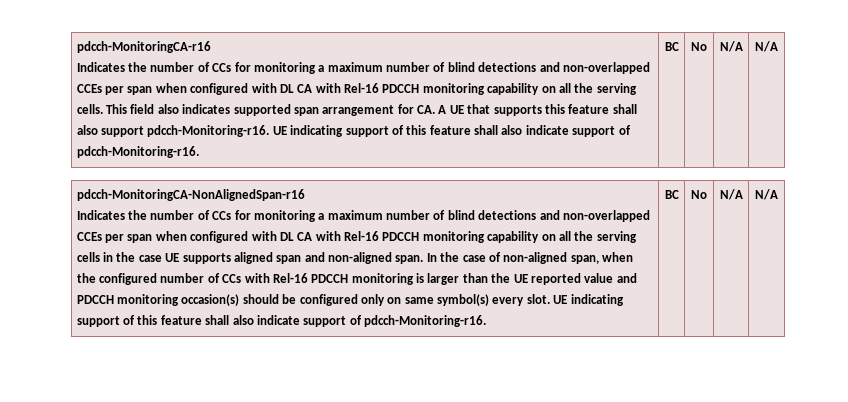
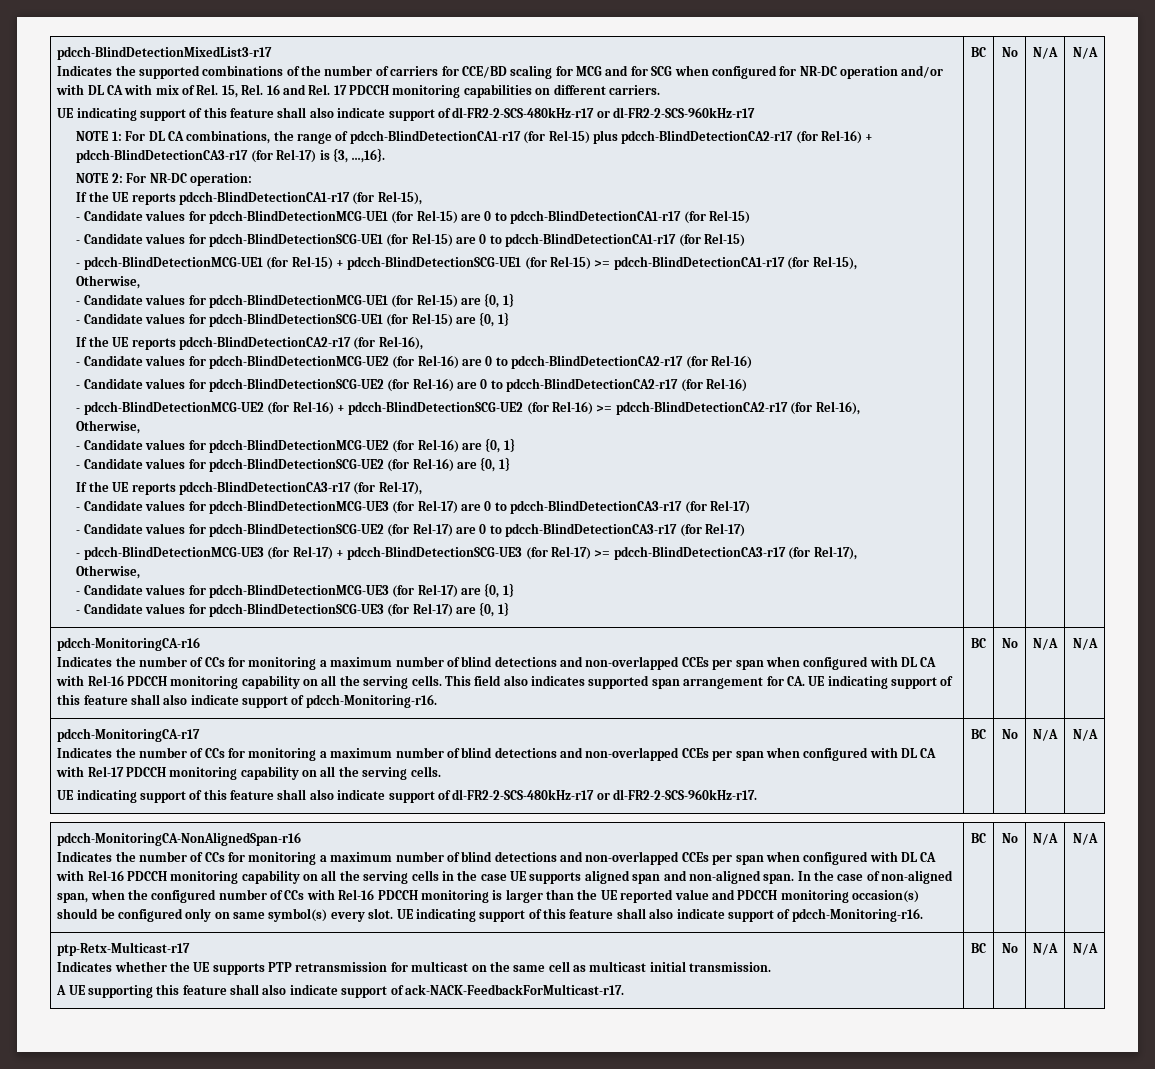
+ pdcch-BlindDetectionMixedList3-r17
+ Indicates the supported combinations of the number of carriers for CCE/BD scaling for MCG and for SCG when configured for NR-DC operation and/or with DL CA with mix of Rel. 15, Rel. 16 and Rel. 17 PDCCH monitoring capabilities on different carriers.
+ UE indicating support of this feature shall also indicate support of dl-FR2-2-SCS-480kHz-r17 or dl-FR2-2-SCS-960kHz-r17
+ NOTE 1: For DL CA combinations, the range of pdcch-BlindDetectionCA1-r17 (for Rel-15) plus pdcch-BlindDetectionCA2-r17 (for Rel-16) + pdcch-BlindDetectionCA3-r17 (for Rel-17) is {3, …,16}.
+ NOTE 2: For NR-DC operation:
+ If the UE reports pdcch-BlindDetectionCA1-r17 (for Rel-15),
+ - Candidate values for pdcch-BlindDetectionMCG-UE1 (for Rel-15) are 0 to pdcch-BlindDetectionCA1-r17 (for Rel-15)
+ - Candidate values for pdcch-BlindDetectionSCG-UE1 (for Rel-15) are 0 to pdcch-BlindDetectionCA1-r17 (for Rel-15)
+ - pdcch-BlindDetectionMCG-UE1 (for Rel-15) + pdcch-BlindDetectionSCG-UE1 (for Rel-15) >= pdcch-BlindDetectionCA1-r17 (for Rel-15),
+ Otherwise,
+ - Candidate values for pdcch-BlindDetectionMCG-UE1 (for Rel-15) are {0, 1}
+ - Candidate values for pdcch-BlindDetectionSCG-UE1 (for Rel-15) are {0, 1}
+ If the UE reports pdcch-BlindDetectionCA2-r17 (for Rel-16),
+ - Candidate values for pdcch-BlindDetectionMCG-UE2 (for Rel-16) are 0 to pdcch-BlindDetectionCA2-r17 (for Rel-16)
+ - Candidate values for pdcch-BlindDetectionSCG-UE2 (for Rel-16) are 0 to pdcch-BlindDetectionCA2-r17 (for Rel-16)
+ - pdcch-BlindDetectionMCG-UE2 (for Rel-16) + pdcch-BlindDetectionSCG-UE2 (for Rel-16) >= pdcch-BlindDetectionCA2-r17 (for Rel-16),
+ Otherwise,
+ - Candidate values for pdcch-BlindDetectionMCG-UE2 (for Rel-16) are {0, 1}
+ - Candidate values for pdcch-BlindDetectionSCG-UE2 (for Rel-16) are {0, 1}
+ If the UE reports pdcch-BlindDetectionCA3-r17 (for Rel-17),
+ - Candidate values for pdcch-BlindDetectionMCG-UE3 (for Rel-17) are 0 to pdcch-BlindDetectionCA3-r17 (for Rel-17)
+ - Candidate values for pdcch-BlindDetectionSCG-UE2 (for Rel-17) are 0 to pdcch-BlindDetectionCA3-r17 (for Rel-17)
+ - pdcch-BlindDetectionMCG-UE3 (for Rel-17) + pdcch-BlindDetectionSCG-UE3 (for Rel-17) >= pdcch-BlindDetectionCA3-r17 (for Rel-17),
+ Otherwise,
+ - Candidate values for pdcch-BlindDetectionMCG-UE3 (for Rel-17) are {0, 1}
+ - Candidate values for pdcch-BlindDetectionSCG-UE3 (for Rel-17) are {0, 1} | BC | No | N/A | N/A
- This field also indicates supported span arrangement for CA. A UE that supports this feature shall also support pdcch-Monitoring-r16. UE indicating support of this feature shall also indicate support of pdcch-Monitoring-r16.
+ This field also indicates supported span arrangement for CA. UE indicating support of this feature shall also indicate support of pdcch-Monitoring-r16.
+ pdcch-MonitoringCA-r17
+ Indicates the number of CCs for monitoring a maximum number of blind detections and non-overlapped CCEs per span when configured with DL CA with Rel-17 PDCCH monitoring capability on all the serving cells.
+ UE indicating support of this feature shall also indicate support of dl-FR2-2-SCS-480kHz-r17 or dl-FR2-2-SCS-960kHz-r17. | BC | No | N/A | N/A
+ ptp-Retx-Multicast-r17
+ Indicates whether the UE supports PTP retransmission for multicast on the same cell as multicast initial transmission.
+ A UE supporting this feature shall also indicate support of ack-NACK-FeedbackForMulticast-r17. | BC | No | N/A | N/A

